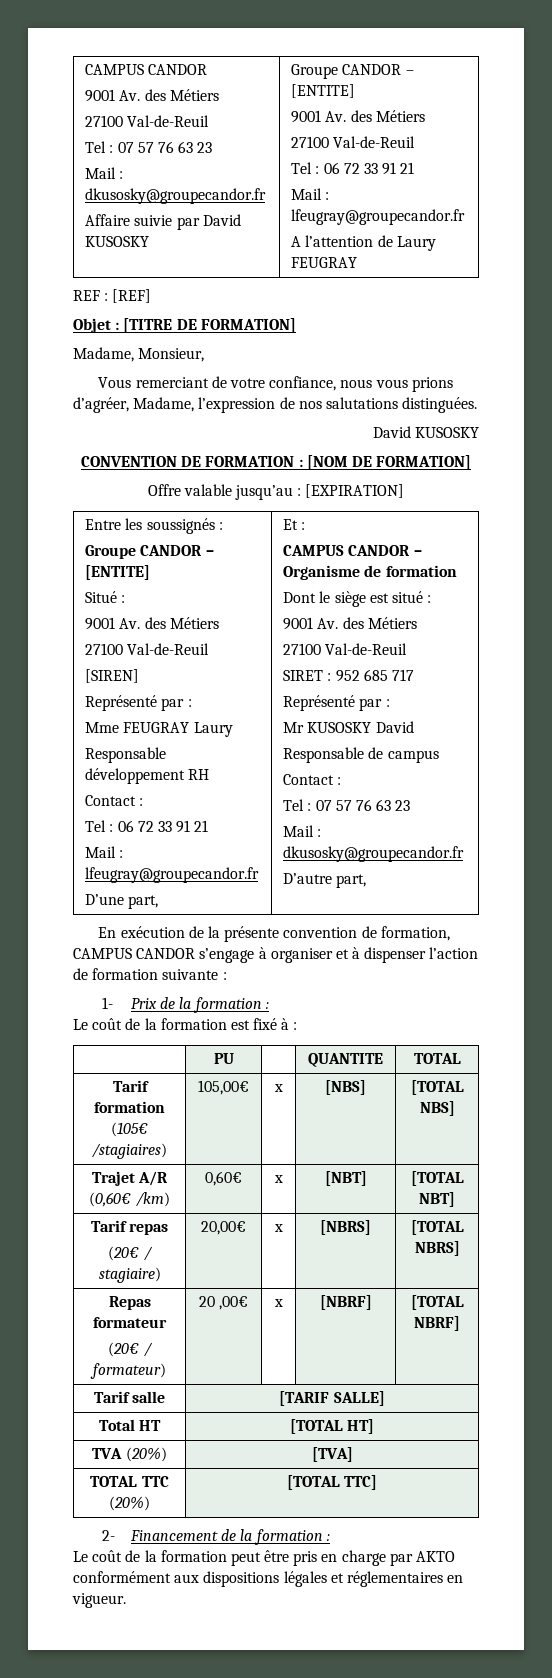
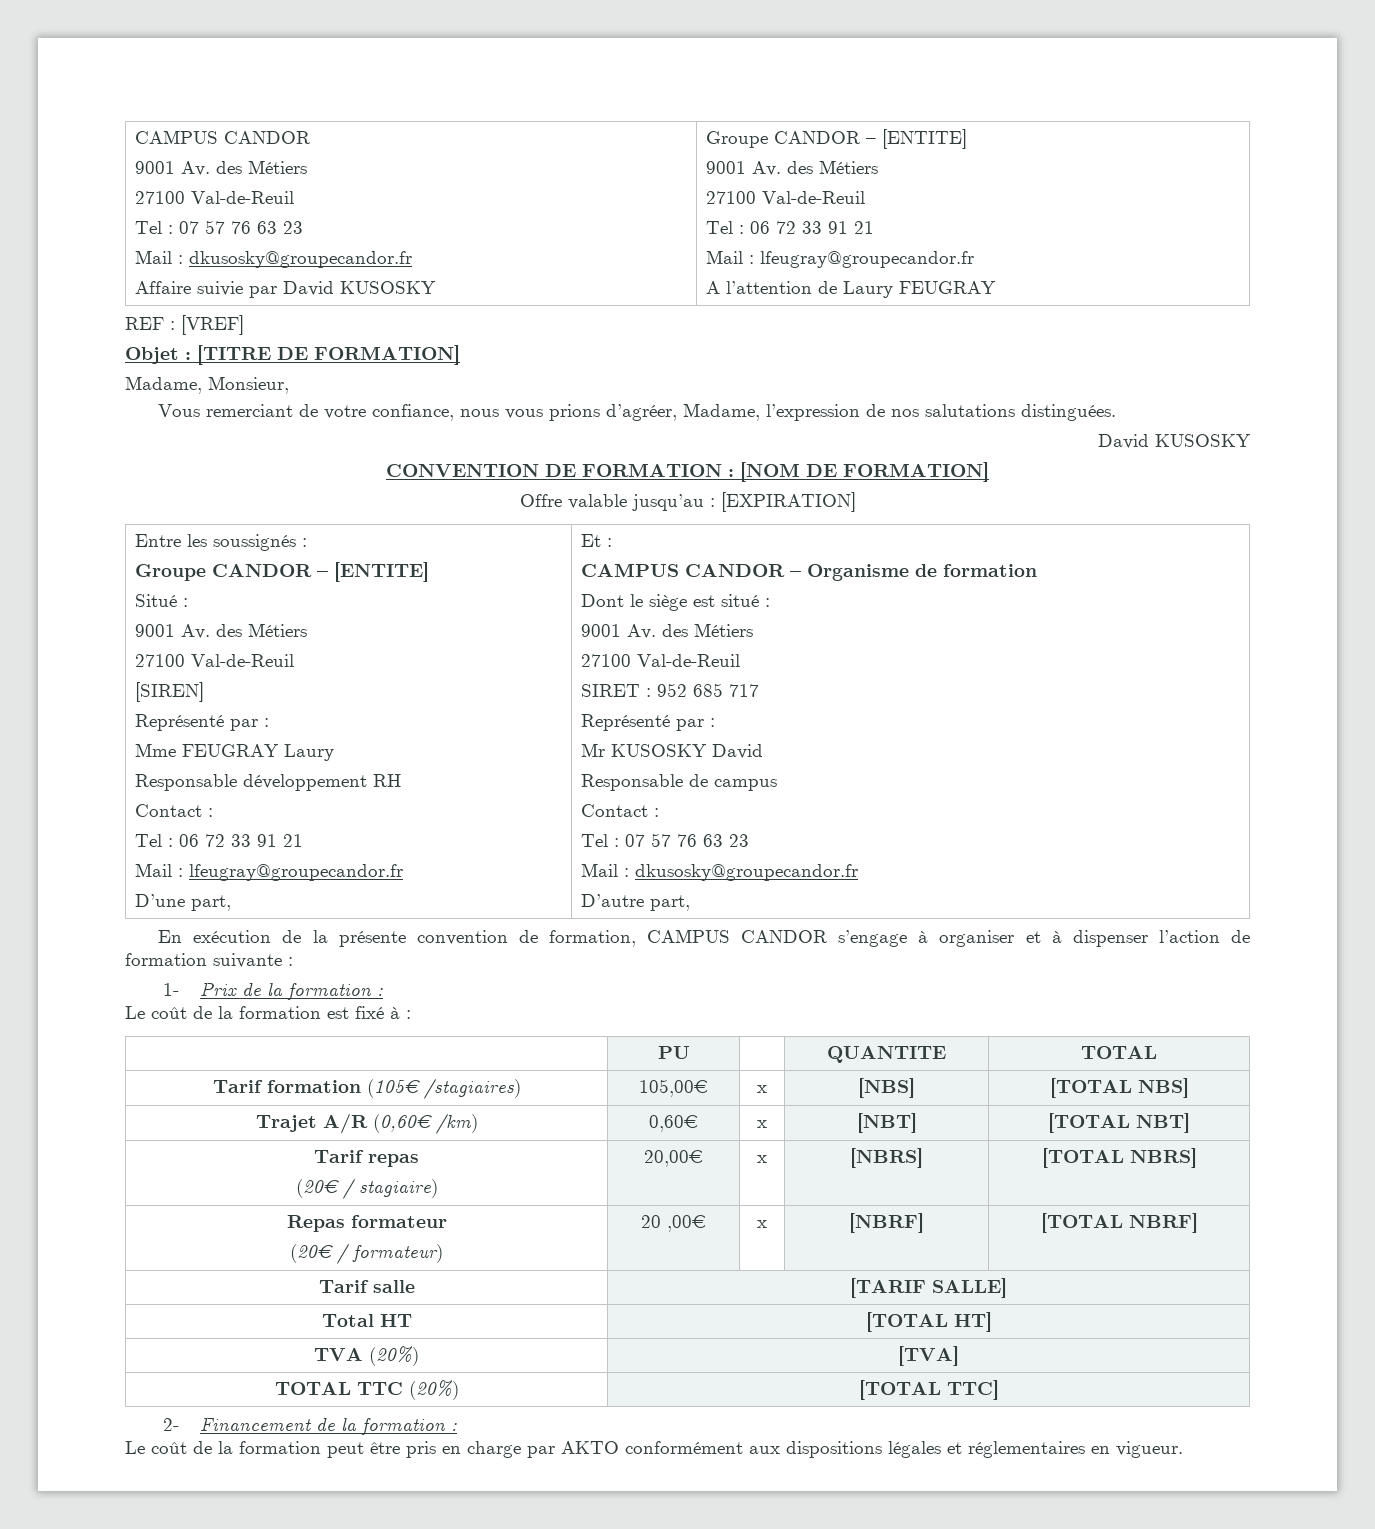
- REF : [REF]
+ REF : [VREF]

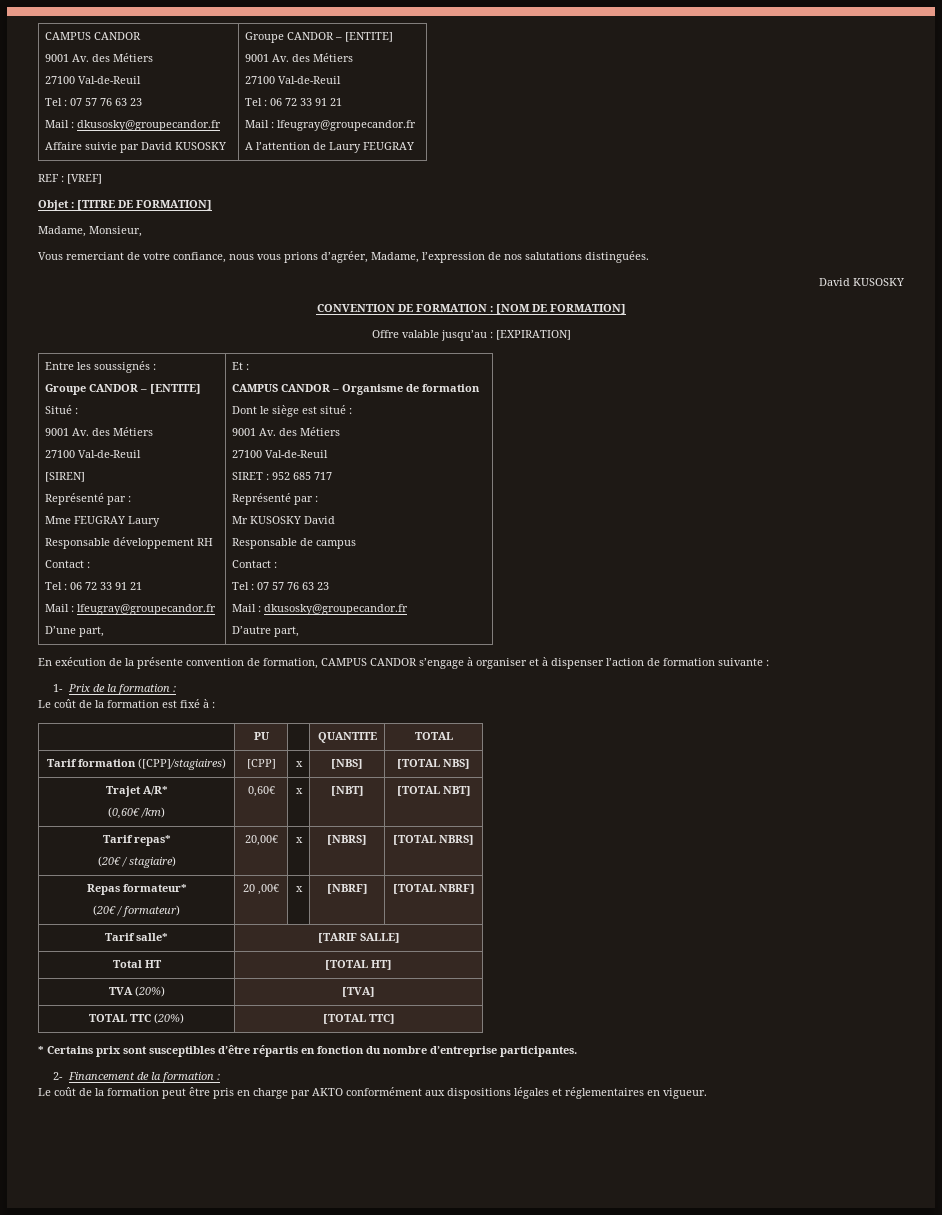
- Tarif formation (105€ /stagiaires) | 105,00€ | x | [NBS] | [TOTAL NBS]
+ Tarif formation ([CPP]/stagiaires) | [CPP] | x | [NBS] | [TOTAL NBS]
- Trajet A/R (0,60€ /km) | 0,60€ | x | [NBT] | [TOTAL NBT]
+ Trajet A/R*
+ (0,60€ /km) | 0,60€ | x | [NBT] | [TOTAL NBT]
- Tarif repas
+ Tarif repas*
- Repas formateur
+ Repas formateur*
- Tarif salle | [TARIF SALLE]
+ Tarif salle* | [TARIF SALLE]
+ * Certains prix sont susceptibles d’être répartis en fonction du nombre d’entreprise participantes.

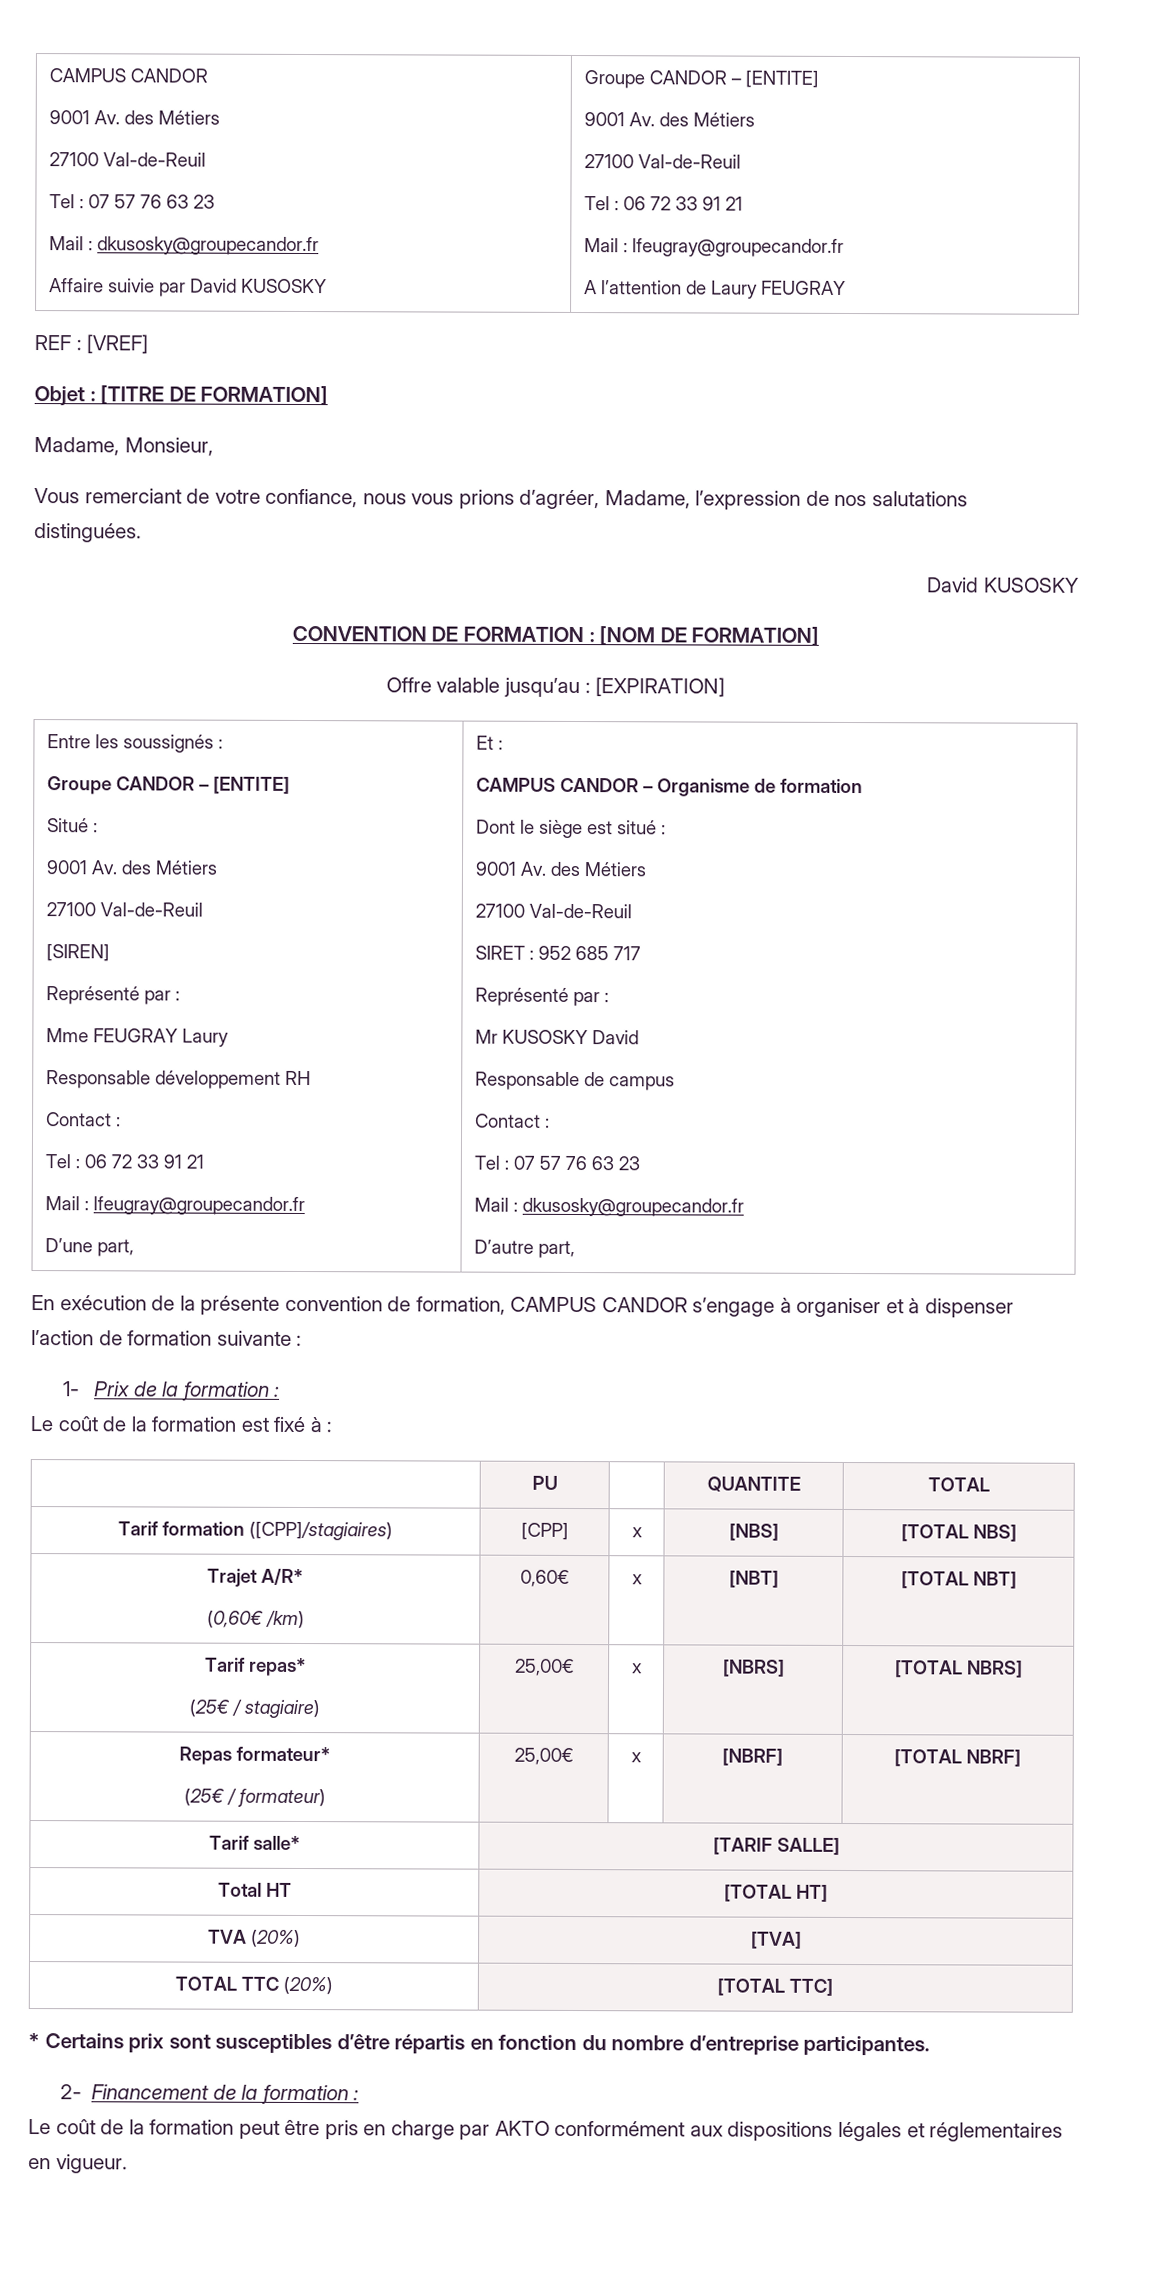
  Tarif repas*
- (20€ / stagiaire) | 20,00€ | x | [NBRS] | [TOTAL NBRS]
+ (25€ / stagiaire) | 25,00€ | x | [NBRS] | [TOTAL NBRS]
  Repas formateur*
- (20€ / formateur) | 20 ,00€ | x | [NBRF] | [TOTAL NBRF]
+ (25€ / formateur) | 25,00€ | x | [NBRF] | [TOTAL NBRF]

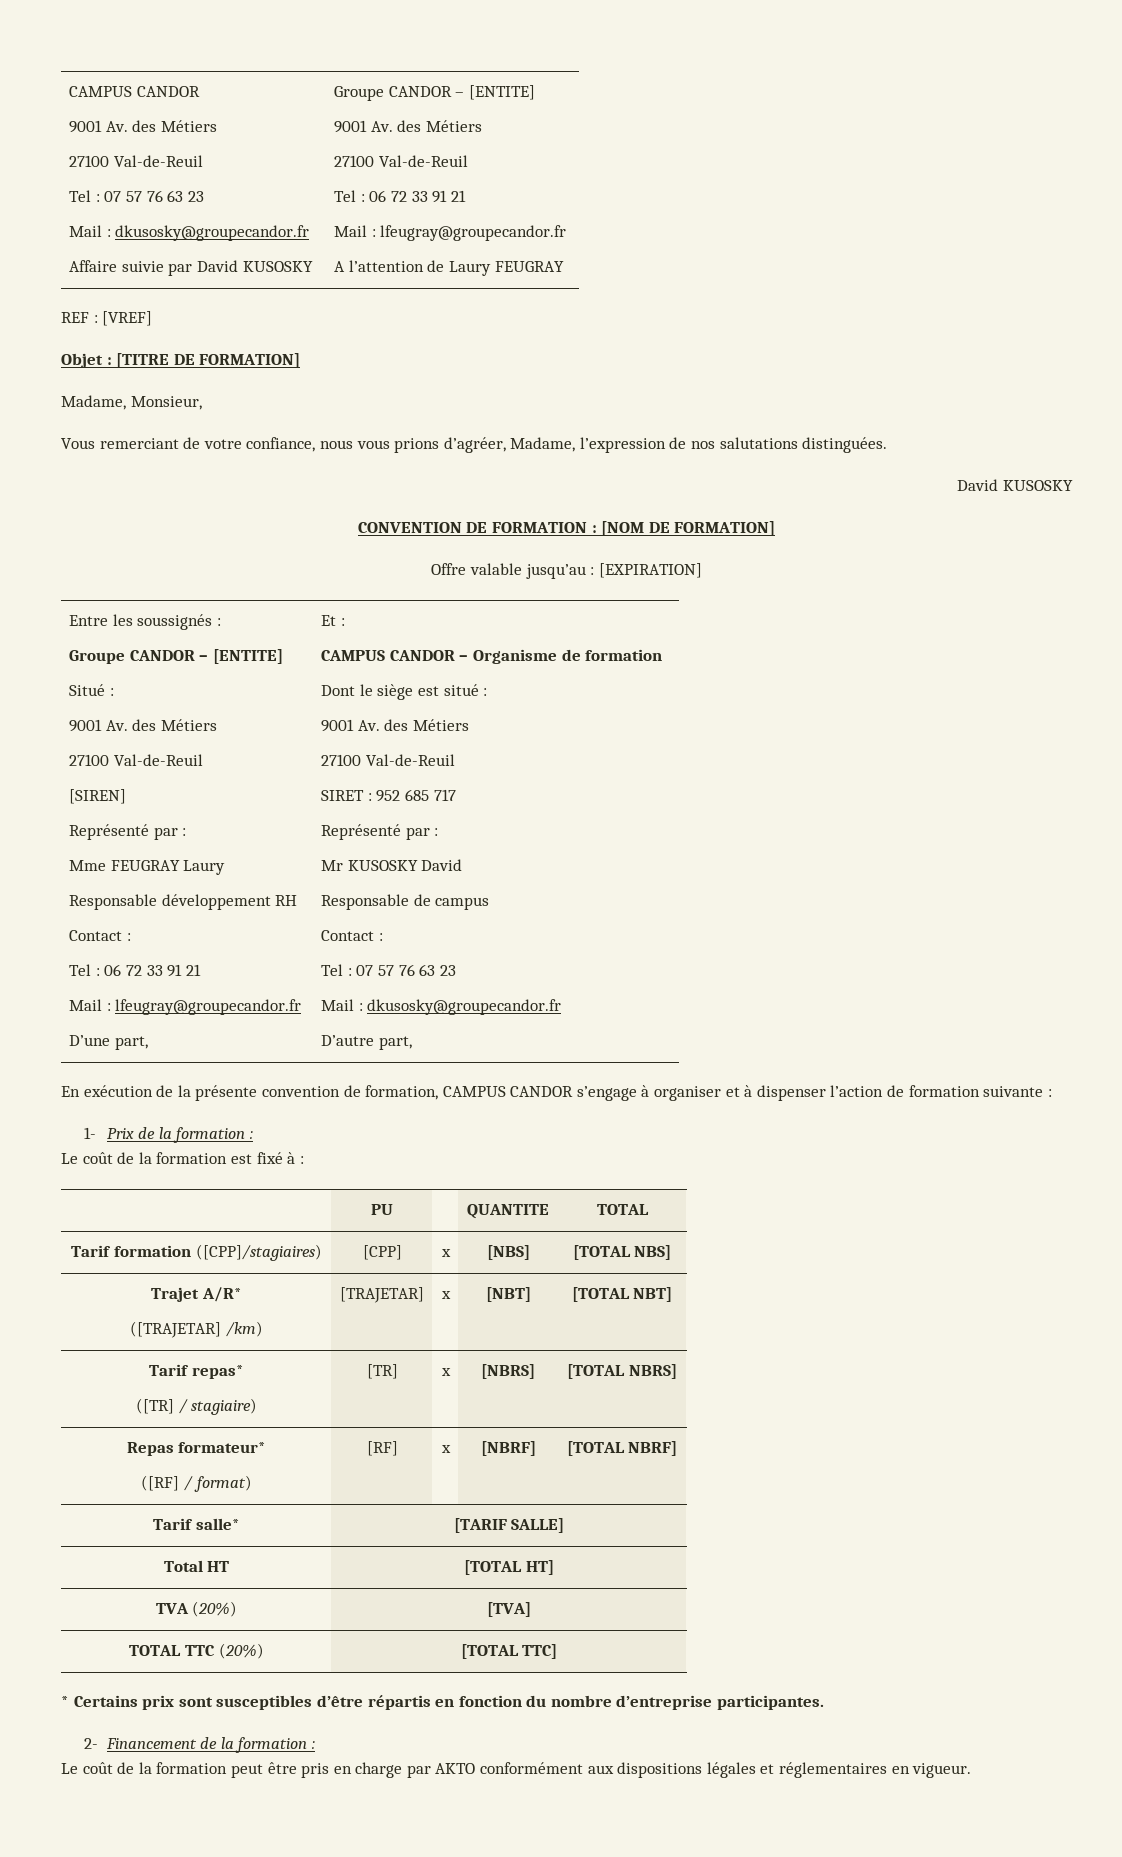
  Trajet A/R*
- (0,60€ /km) | 0,60€ | x | [NBT] | [TOTAL NBT]
+ ([TRAJETAR] /km) | [TRAJETAR] | x | [NBT] | [TOTAL NBT]
  Tarif repas*
- (25€ / stagiaire) | 25,00€ | x | [NBRS] | [TOTAL NBRS]
+ ([TR] / stagiaire) | [TR] | x | [NBRS] | [TOTAL NBRS]
  Repas formateur*
- (25€ / formateur) | 25,00€ | x | [NBRF] | [TOTAL NBRF]
+ ([RF] / format) | [RF] | x | [NBRF] | [TOTAL NBRF]

